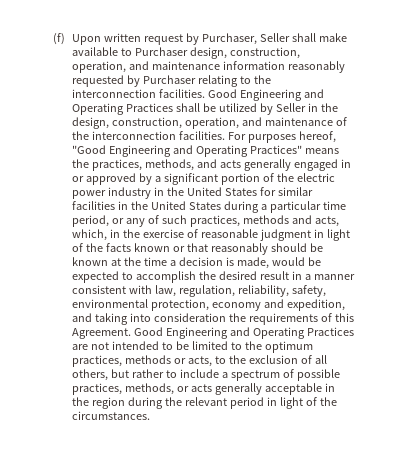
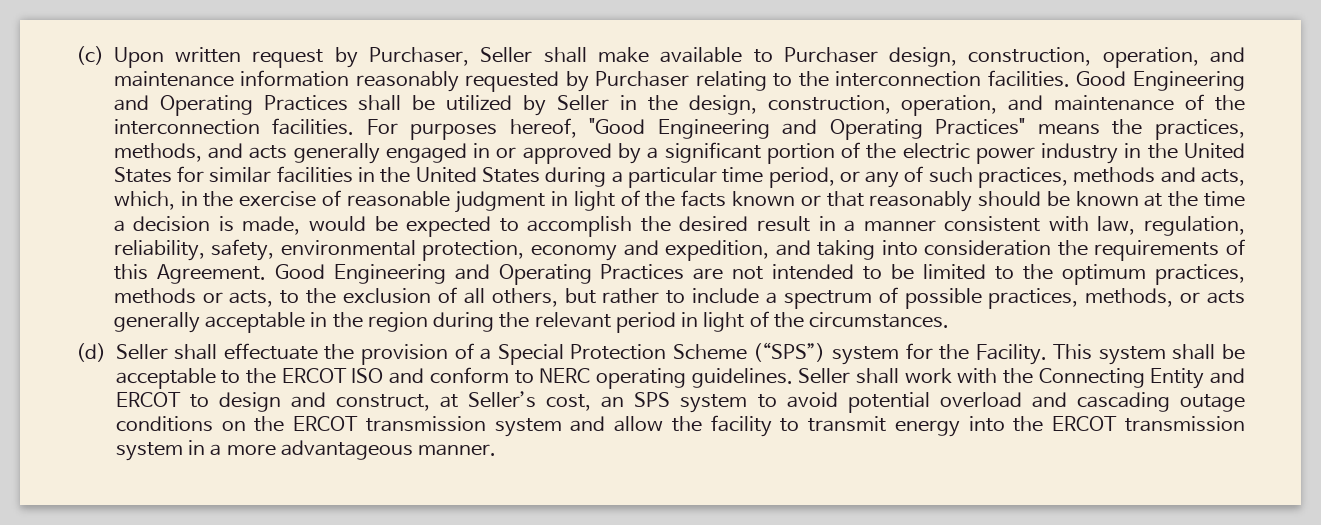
- (f) Upon written request by Purchaser, Seller shall make available to Purchaser design, construction, operation, and maintenance information reasonably requested by Purchaser relating to the interconnection facilities.
+ (c) Upon written request by Purchaser, Seller shall make available to Purchaser design, construction, operation, and maintenance information reasonably requested by Purchaser relating to the interconnection facilities.
+ (d) Seller shall effectuate the provision of a Special Protection Scheme (“SPS”) system for the Facility. This system shall be acceptable to the ERCOT ISO and conform to NERC operating guidelines. Seller shall work with the Connecting Entity and ERCOT to design and construct, at Seller’s cost, an SPS system to avoid potential overload and cascading outage conditions on the ERCOT transmission system and allow the facility to transmit energy into the ERCOT transmission system in a more advantageous manner.

